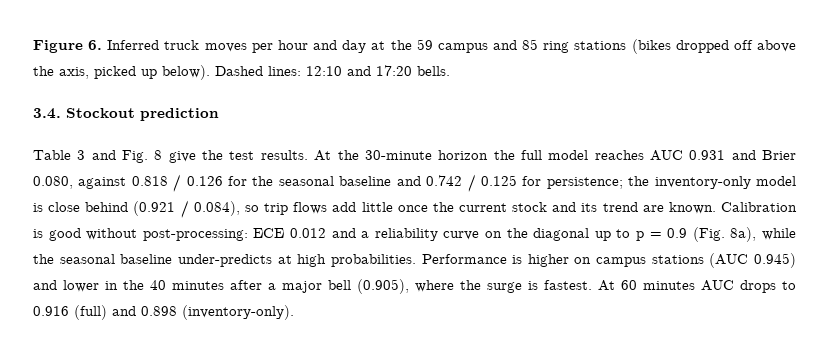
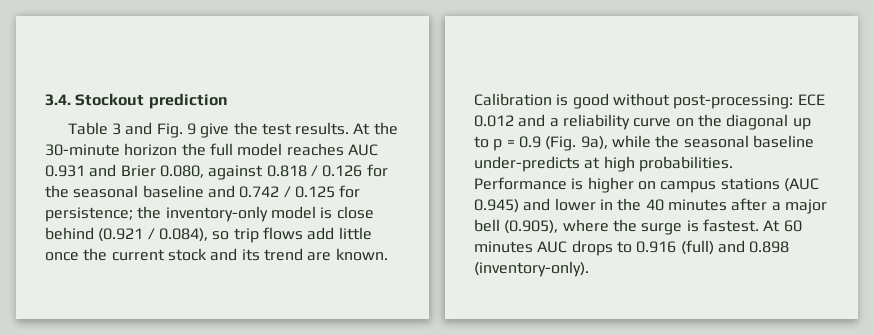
- Figure 6. Inferred truck moves per hour and day at the 59 campus and 85 ring stations (bikes dropped off above the axis, picked up below). Dashed lines: 12:10 and 17:20 bells.
- Table 3 and Fig. 8 give the test results.
+ Table 3 and Fig. 9 give the test results.
- Calibration is good without post-processing: ECE 0.012 and a reliability curve on the diagonal up to p = 0.9 (Fig. 8a), while the seasonal baseline under-predicts at high probabilities.
+ Calibration is good without post-processing: ECE 0.012 and a reliability curve on the diagonal up to p = 0.9 (Fig. 9a), while the seasonal baseline under-predicts at high probabilities.

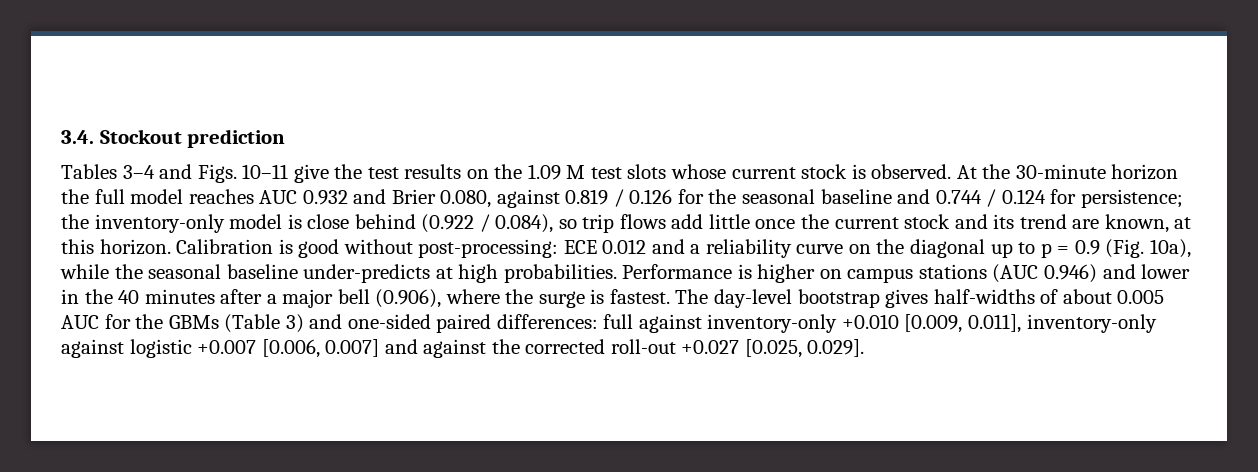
- Table 3 and Fig. 9 give the test results.
+ Tables 3–4 and Figs. 10–11 give the test results on the 1.09 M test slots whose current stock is observed.
- At the 30-minute horizon the full model reaches AUC 0.931 and Brier 0.080, against 0.818 / 0.126 for the seasonal baseline and 0.742 / 0.125 for persistence; the inventory-only model is close behind (0.921 / 0.084), so trip flows add little once the current stock and its trend are known.
+ At the 30-minute horizon the full model reaches AUC 0.932 and Brier 0.080, against 0.819 / 0.126 for the seasonal baseline and 0.744 / 0.124 for persistence; the inventory-only model is close behind (0.922 / 0.084), so trip flows add little once the current stock and its trend are known, at this horizon.
- Calibration is good without post-processing: ECE 0.012 and a reliability curve on the diagonal up to p = 0.9 (Fig. 9a), while the seasonal baseline under-predicts at high probabilities.
+ Calibration is good without post-processing: ECE 0.012 and a reliability curve on the diagonal up to p = 0.9 (Fig. 10a), while the seasonal baseline under-predicts at high probabilities.
- Performance is higher on campus stations (AUC 0.945) and lower in the 40 minutes after a major bell (0.905), where the surge is fastest.
+ Performance is higher on campus stations (AUC 0.946) and lower in the 40 minutes after a major bell (0.906), where the surge is fastest.
- At 60 minutes AUC drops to 0.916 (full) and 0.898 (inventory-only).
+ The day-level bootstrap gives half-widths of about 0.005 AUC for the GBMs (Table 3) and one-sided paired differences: full against inventory-only +0.010 [0.009, 0.011], inventory-only against logistic +0.007 [0.006, 0.007] and against the corrected roll-out +0.027 [0.025, 0.029].

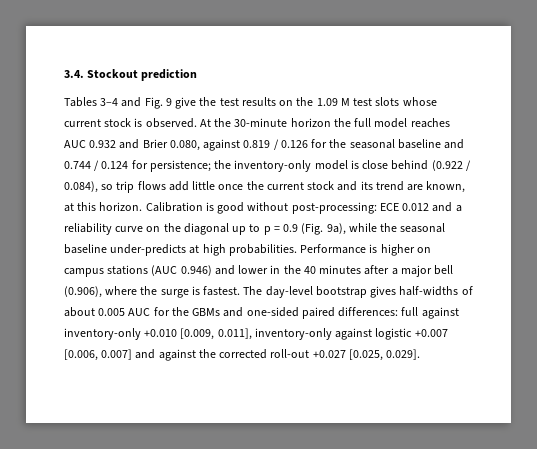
- Tables 3–4 and Figs. 10–11 give the test results on the 1.09 M test slots whose current stock is observed.
+ Tables 3–4 and Fig. 9 give the test results on the 1.09 M test slots whose current stock is observed.
- Calibration is good without post-processing: ECE 0.012 and a reliability curve on the diagonal up to p = 0.9 (Fig. 10a), while the seasonal baseline under-predicts at high probabilities.
+ Calibration is good without post-processing: ECE 0.012 and a reliability curve on the diagonal up to p = 0.9 (Fig. 9a), while the seasonal baseline under-predicts at high probabilities.
- The day-level bootstrap gives half-widths of about 0.005 AUC for the GBMs (Table 3) and one-sided paired differences: full against inventory-only +0.010 [0.009, 0.011], inventory-only against logistic +0.007 [0.006, 0.007] and against the corrected roll-out +0.027 [0.025, 0.029].
+ The day-level bootstrap gives half-widths of about 0.005 AUC for the GBMs and one-sided paired differences: full against inventory-only +0.010 [0.009, 0.011], inventory-only against logistic +0.007 [0.006, 0.007] and against the corrected roll-out +0.027 [0.025, 0.029].

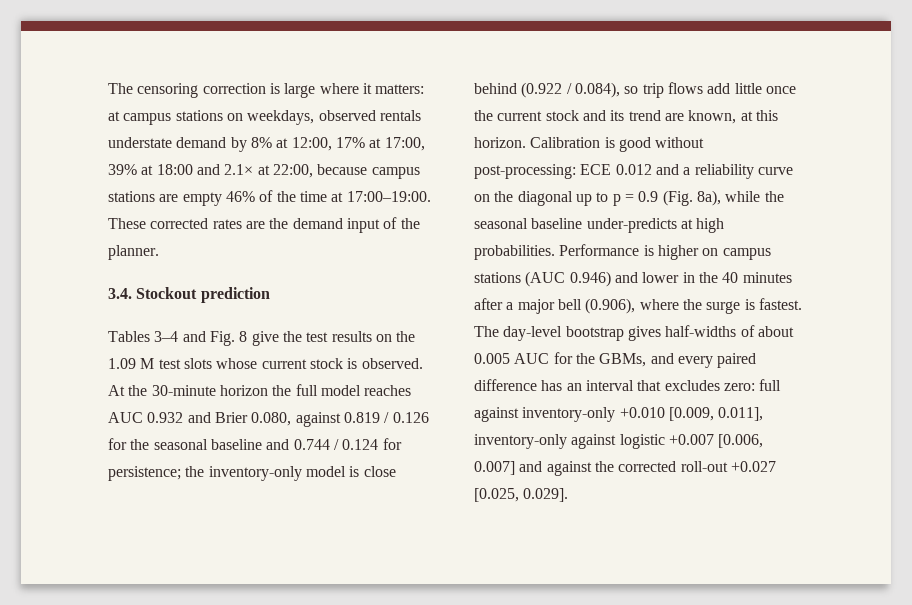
+ The censoring correction is large where it matters: at campus stations on weekdays, observed rentals understate demand by 8% at 12:00, 17% at 17:00, 39% at 18:00 and 2.1× at 22:00, because campus stations are empty 46% of the time at 17:00–19:00. These corrected rates are the demand input of the planner.
- Tables 3–4 and Fig. 9 give the test results on the 1.09 M test slots whose current stock is observed.
+ Tables 3–4 and Fig. 8 give the test results on the 1.09 M test slots whose current stock is observed.
- Calibration is good without post-processing: ECE 0.012 and a reliability curve on the diagonal up to p = 0.9 (Fig. 9a), while the seasonal baseline under-predicts at high probabilities.
+ Calibration is good without post-processing: ECE 0.012 and a reliability curve on the diagonal up to p = 0.9 (Fig. 8a), while the seasonal baseline under-predicts at high probabilities.
- The day-level bootstrap gives half-widths of about 0.005 AUC for the GBMs and one-sided paired differences: full against inventory-only +0.010 [0.009, 0.011], inventory-only against logistic +0.007 [0.006, 0.007] and against the corrected roll-out +0.027 [0.025, 0.029].
+ The day-level bootstrap gives half-widths of about 0.005 AUC for the GBMs, and every paired difference has an interval that excludes zero: full against inventory-only +0.010 [0.009, 0.011], inventory-only against logistic +0.007 [0.006, 0.007] and against the corrected roll-out +0.027 [0.025, 0.029].

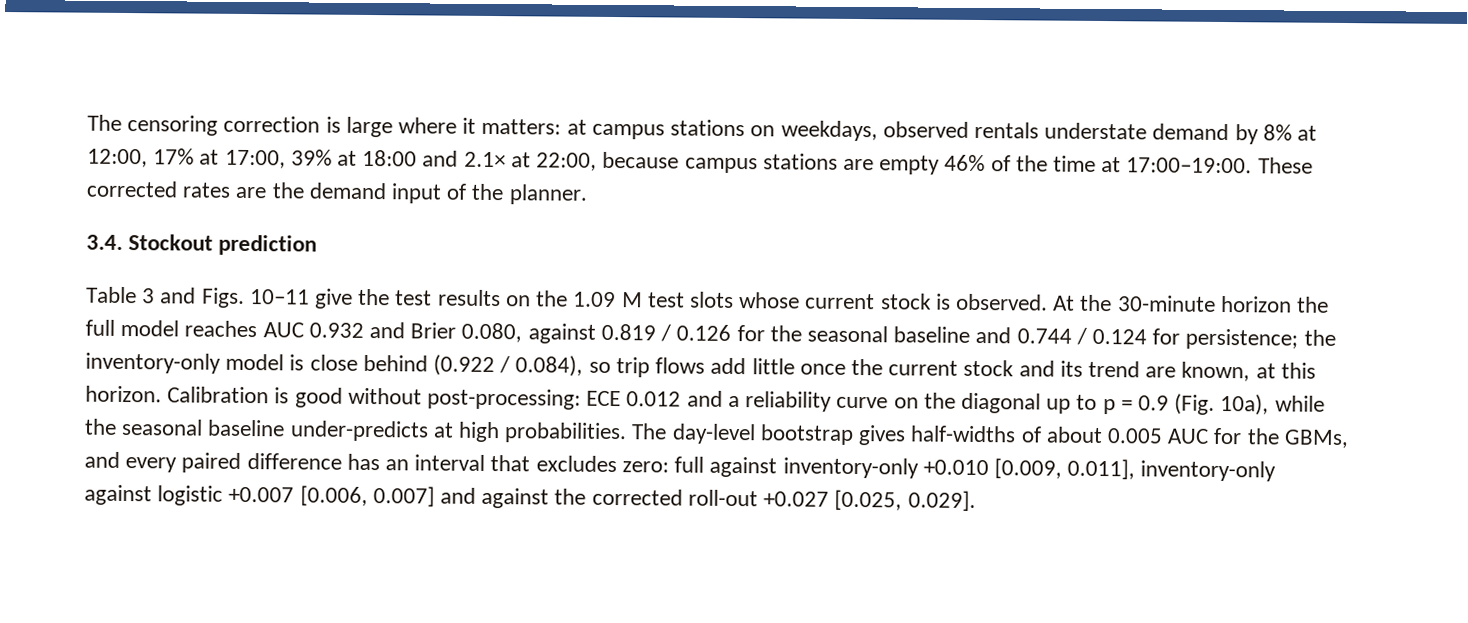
- Tables 3–4 and Fig. 8 give the test results on the 1.09 M test slots whose current stock is observed.
+ Table 3 and Figs. 10–11 give the test results on the 1.09 M test slots whose current stock is observed.
- Calibration is good without post-processing: ECE 0.012 and a reliability curve on the diagonal up to p = 0.9 (Fig. 8a), while the seasonal baseline under-predicts at high probabilities.
+ Calibration is good without post-processing: ECE 0.012 and a reliability curve on the diagonal up to p = 0.9 (Fig. 10a), while the seasonal baseline under-predicts at high probabilities.
- Performance is higher on campus stations (AUC 0.946) and lower in the 40 minutes after a major bell (0.906), where the surge is fastest.

